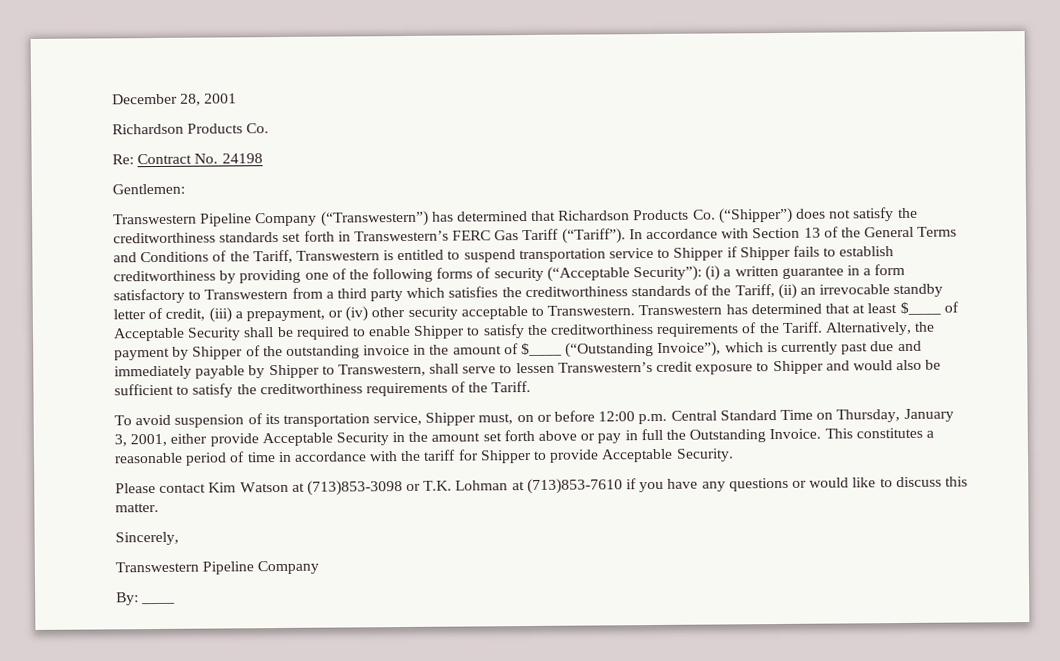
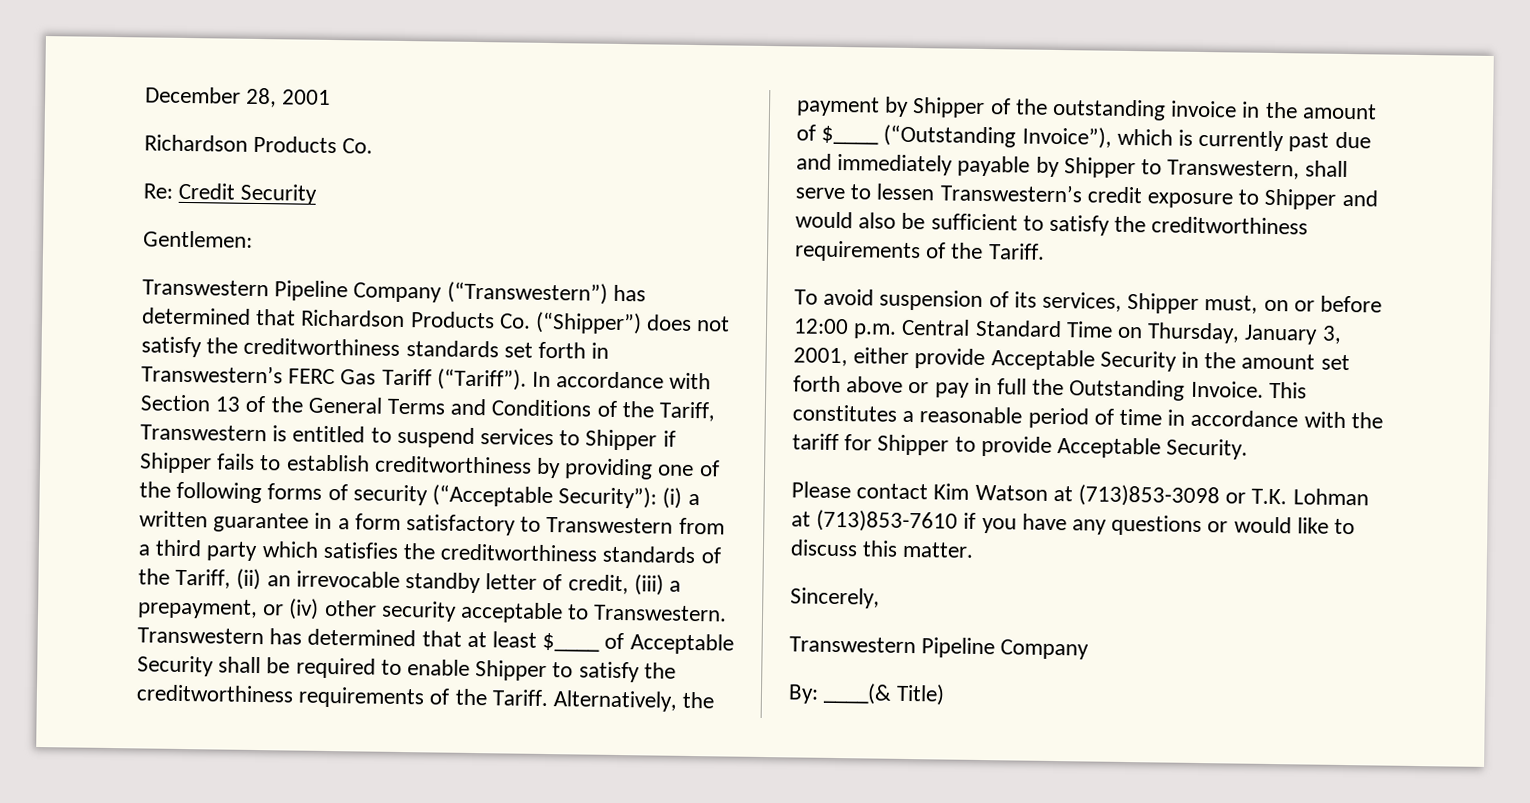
- Re: Contract No. 24198
+ Re: Credit Security
- In accordance with Section 13 of the General Terms and Conditions of the Tariff, Transwestern is entitled to suspend transportation service to Shipper if Shipper fails to establish creditworthiness by providing one of the following forms of security (“Acceptable Security”):
+ In accordance with Section 13 of the General Terms and Conditions of the Tariff, Transwestern is entitled to suspend services to Shipper if Shipper fails to establish creditworthiness by providing one of the following forms of security (“Acceptable Security”):
- To avoid suspension of its transportation service, Shipper must, on or before 12:00 p.m. Central Standard Time on Thursday, January 3, 2001, either provide Acceptable Security in the amount set forth above or pay in full the Outstanding Invoice.
+ To avoid suspension of its services, Shipper must, on or before 12:00 p.m. Central Standard Time on Thursday, January 3, 2001, either provide Acceptable Security in the amount set forth above or pay in full the Outstanding Invoice.
- By: ____
+ By: ____(& Title)

